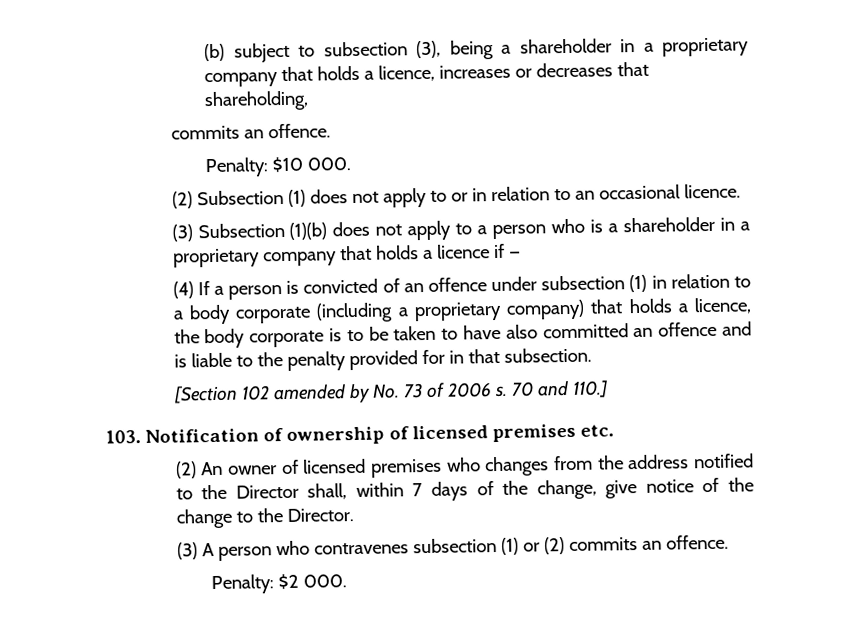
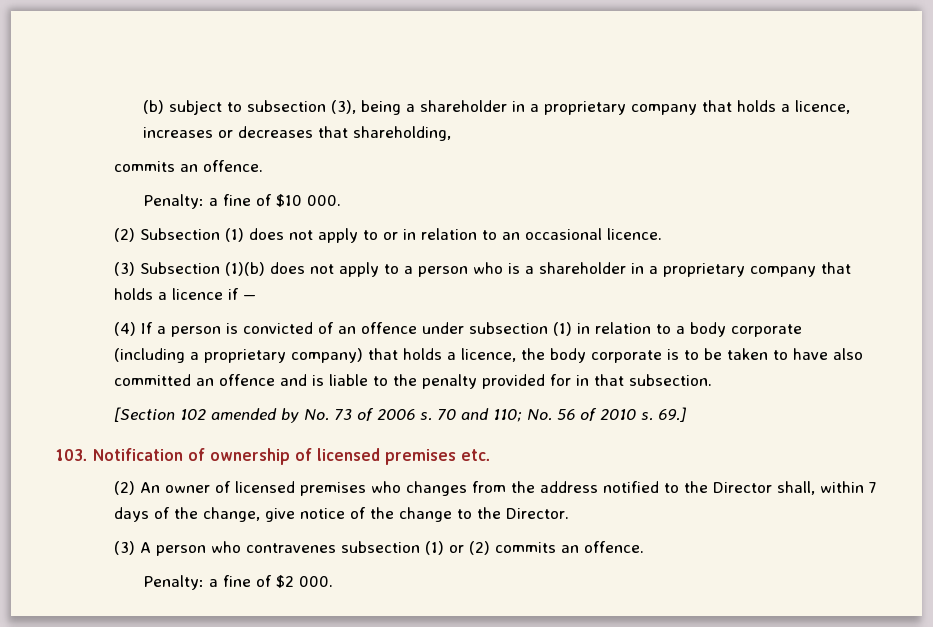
- Penalty: $10 000.
+ Penalty: a fine of $10 000.
- 70 and 110.]
+ 70 and 110; No. 56 of 2010 s. 69.]
- Penalty: $2 000.
+ Penalty: a fine of $2 000.

